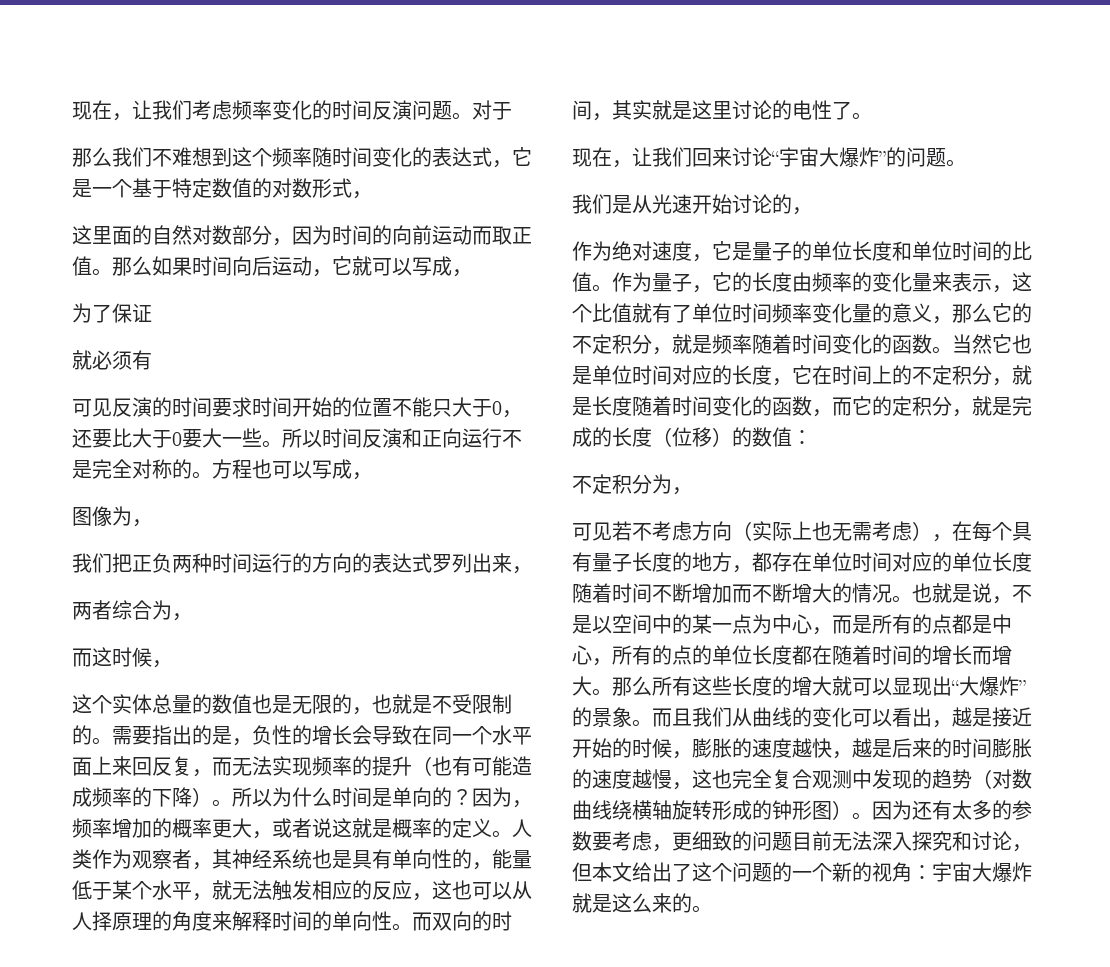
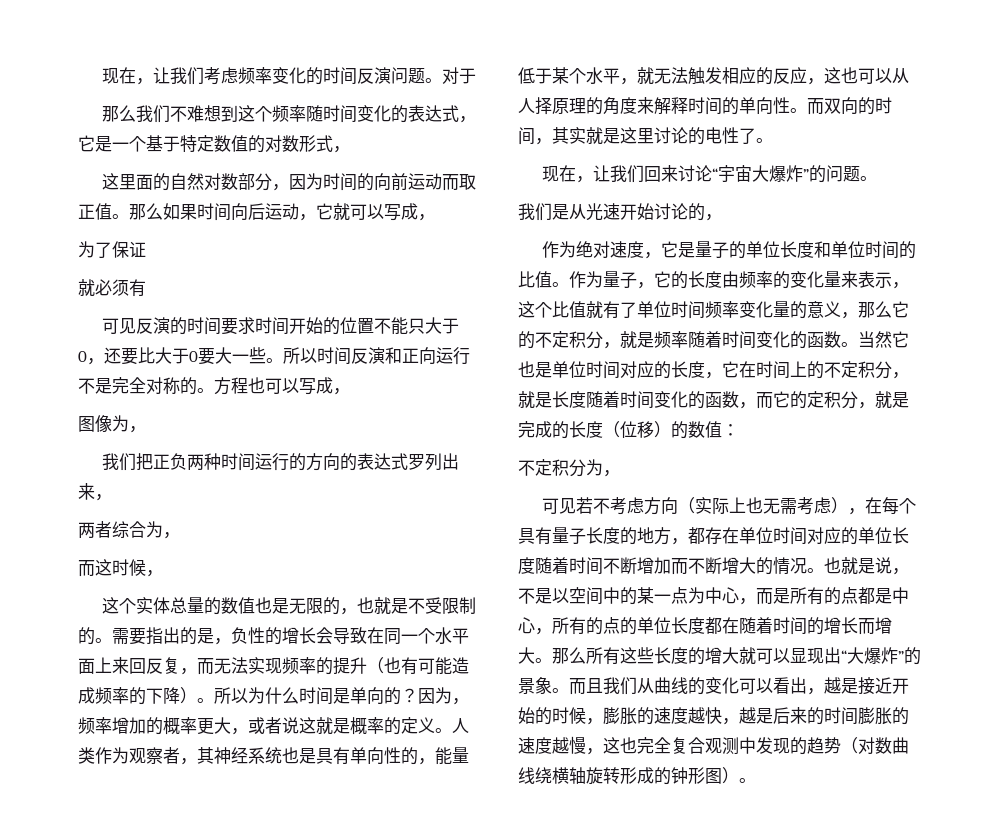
- 因为还有太多的参数要考虑，更细致的问题目前无法深入探究和讨论，但本文给出了这个问题的一个新的视角：宇宙大爆炸就是这么来的。

